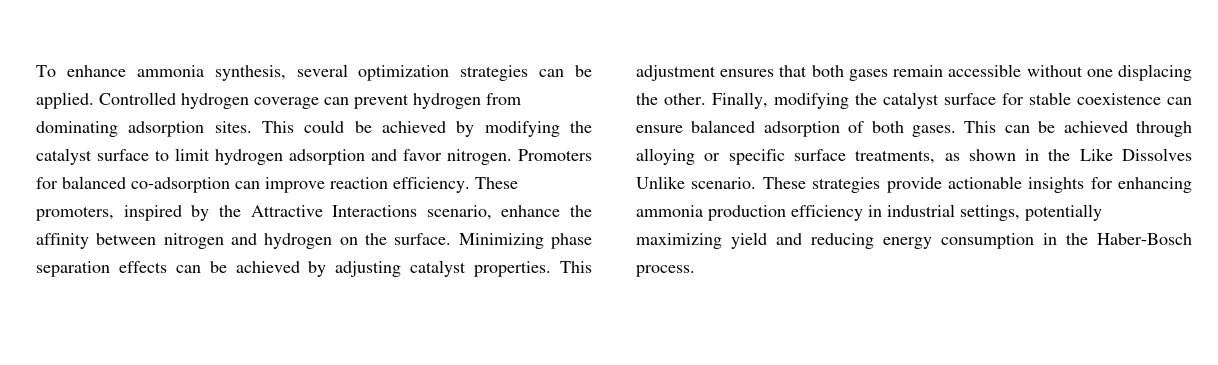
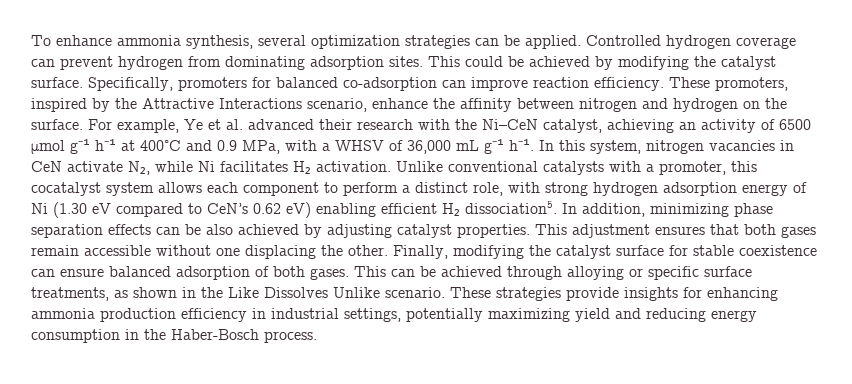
- This could be achieved by modifying the catalyst surface to limit hydrogen adsorption and favor nitrogen. Promoters for balanced co-adsorption can improve reaction efficiency.
+ This could be achieved by modifying the catalyst surface. Specifically, promoters for balanced co-adsorption can improve reaction efficiency.
- Minimizing phase separation effects can be achieved by adjusting catalyst properties.
+ For example, Ye et al. advanced their research with the Ni–CeN catalyst, achieving an activity of 6500 μmol g⁻¹ h⁻¹ at 400°C and 0.9 MPa, with a WHSV of 36,000 mL g⁻¹ h⁻¹. In this system, nitrogen vacancies in CeN activate N₂, while Ni facilitates H₂ activation. Unlike conventional catalysts with a promoter, this cocatalyst system allows each component to perform a distinct role, with strong hydrogen adsorption energy of Ni (1.30 eV compared to CeN’s 0.62 eV) enabling efficient H₂ dissociation5. In addition, minimizing phase separation effects can be also achieved by adjusting catalyst properties.
- These strategies provide actionable insights for enhancing ammonia production efficiency in industrial settings, potentially maximizing yield and reducing energy consumption in the Haber-Bosch process.
+ These strategies provide insights for enhancing ammonia production efficiency in industrial settings, potentially maximizing yield and reducing energy consumption in the Haber-Bosch process.

